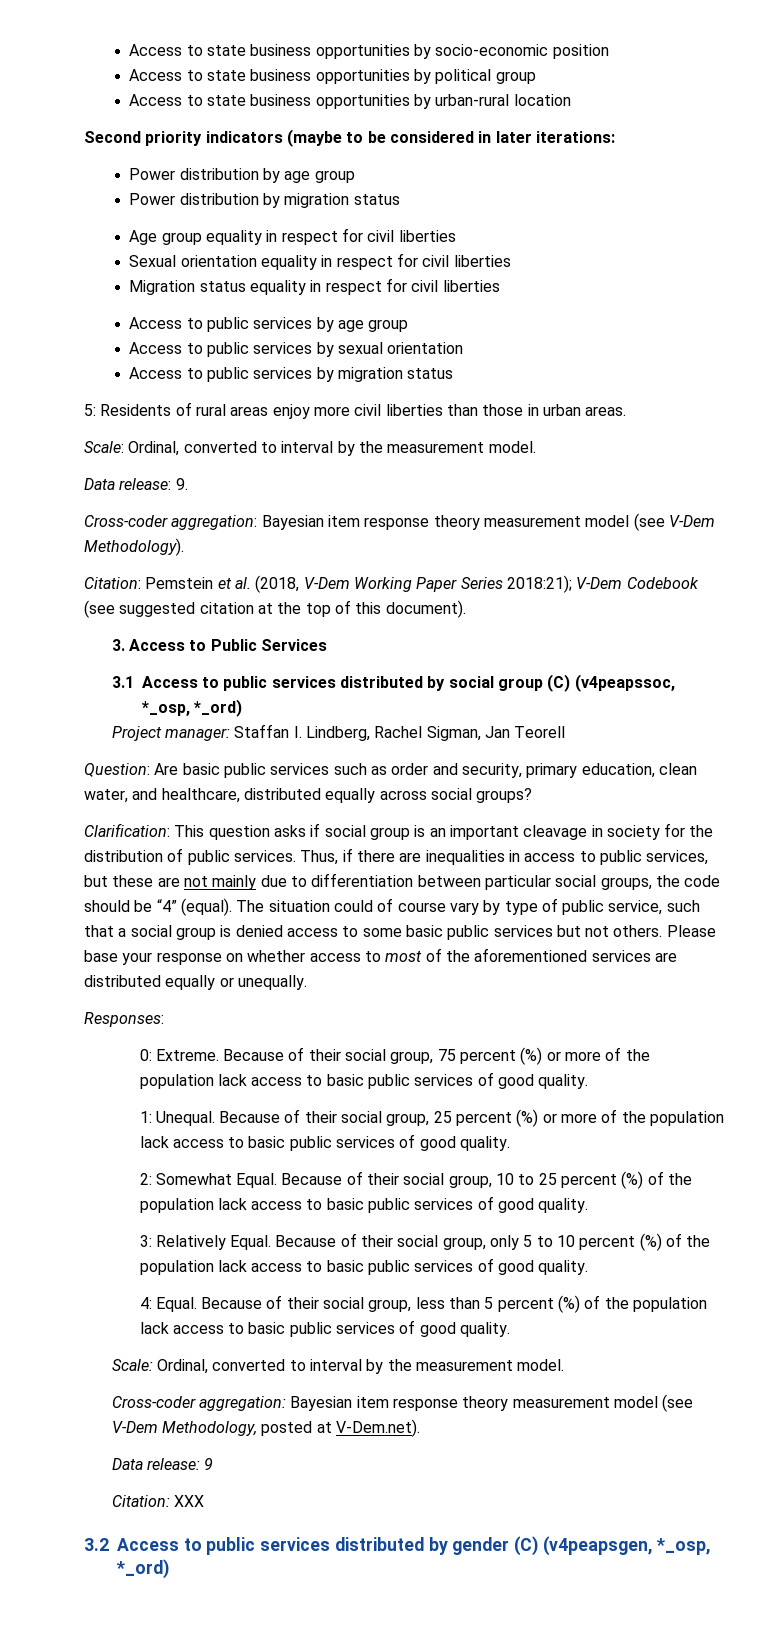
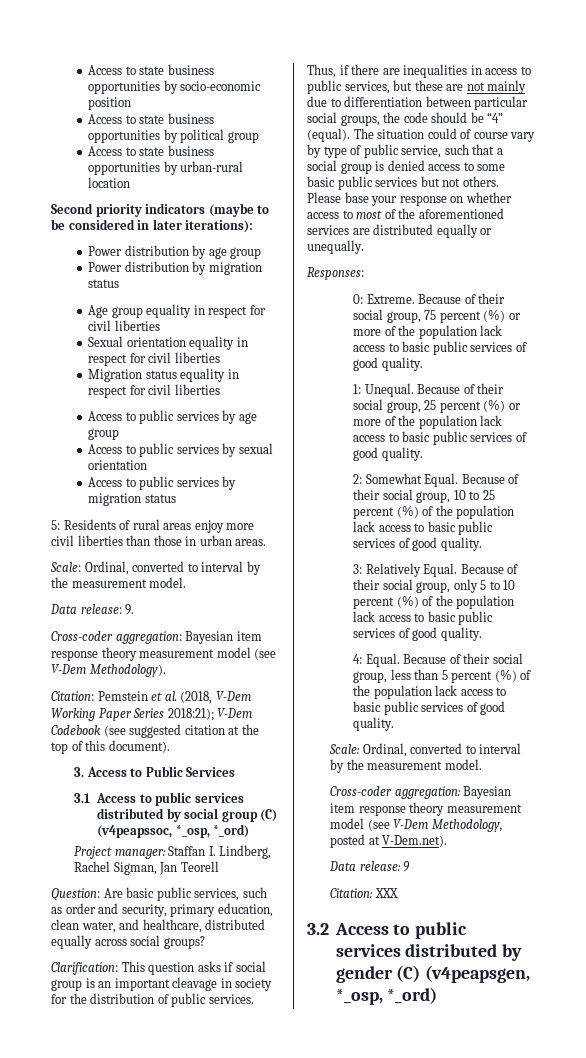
- Second priority indicators (maybe to be considered in later iterations:
+ Second priority indicators (maybe to be considered in later iterations):
- Question: Are basic public services such as order and security, primary education, clean water, and healthcare, distributed equally across social groups?
+ Question: Are basic public services, such as order and security, primary education, clean water, and healthcare, distributed equally across social groups?

